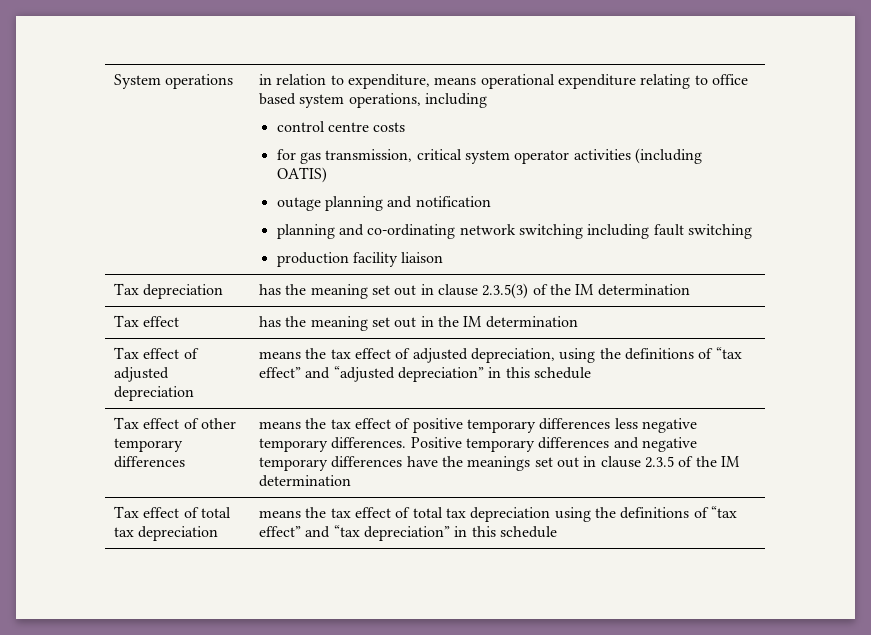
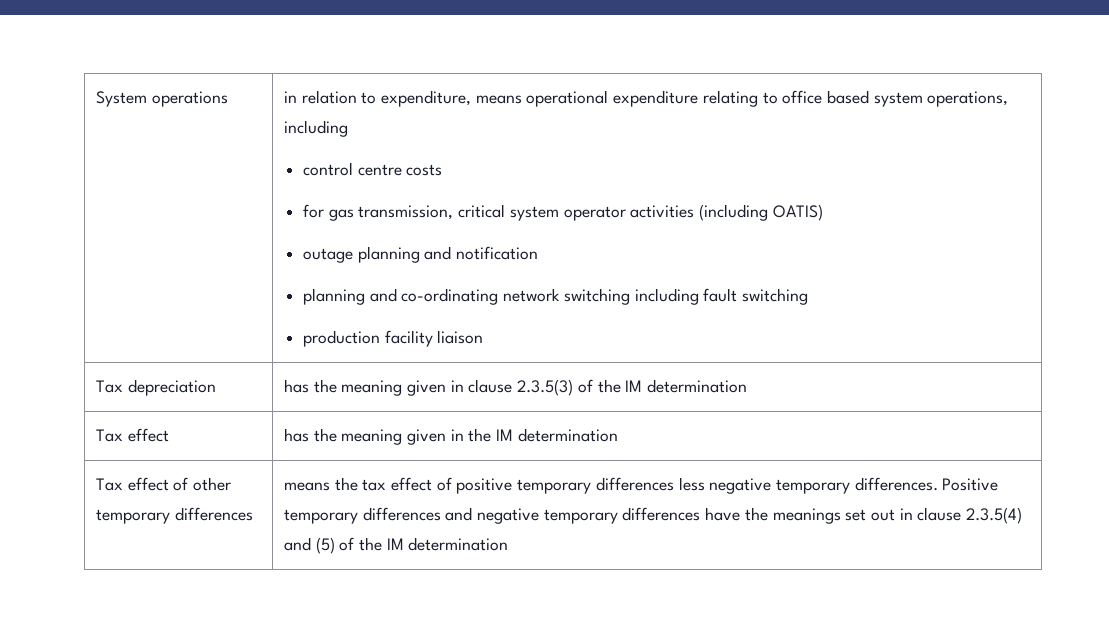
- Tax depreciation | has the meaning set out in clause 2.3.5(3) of the IM determination
+ Tax depreciation | has the meaning given in clause 2.3.5(3) of the IM determination
- Tax effect | has the meaning set out in the IM determination
+ Tax effect | has the meaning given in the IM determination
- Tax effect of adjusted depreciation | means the tax effect of adjusted depreciation, using the definitions of “tax effect” and “adjusted depreciation” in this schedule
- Tax effect of other temporary differences | means the tax effect of positive temporary differences less negative temporary differences. Positive temporary differences and negative temporary differences have the meanings set out in clause 2.3.5 of the IM determination
- Tax effect of total tax depreciation | means the tax effect of total tax depreciation using the definitions of “tax effect” and “tax depreciation” in this schedule
+ Tax effect of other temporary differences | means the tax effect of positive temporary differences less negative temporary differences. Positive temporary differences and negative temporary differences have the meanings set out in clause 2.3.5(4) and (5) of the IM determination

